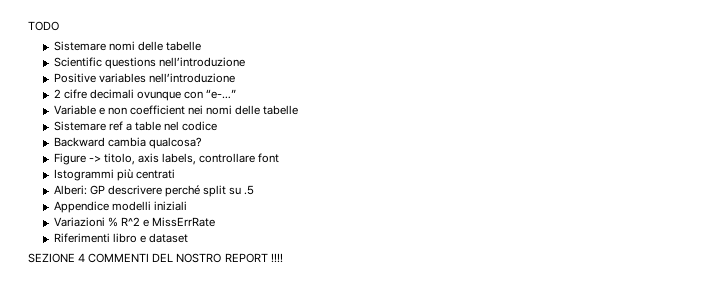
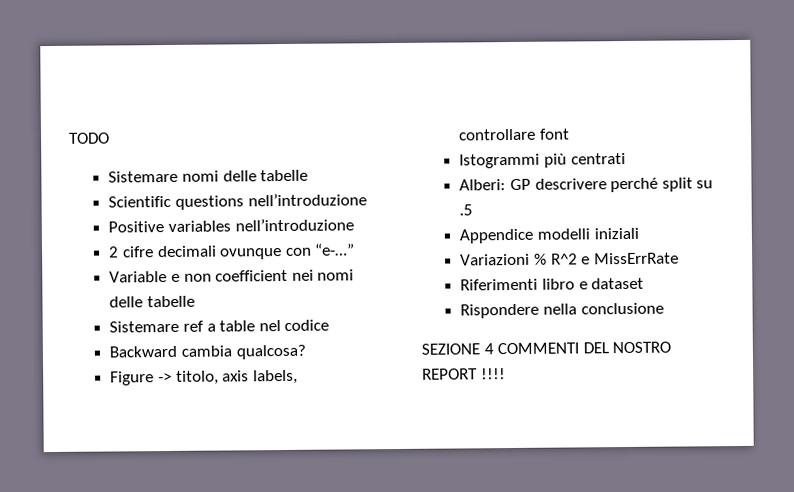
+ Rispondere nella conclusione

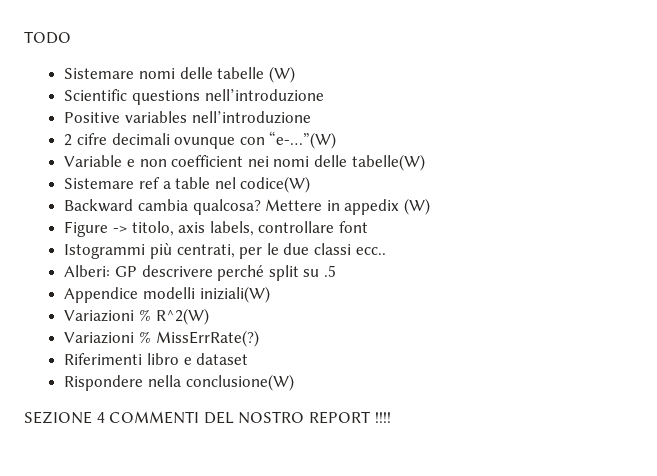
- Sistemare nomi delle tabelle
+ Sistemare nomi delle tabelle (W)
- 2 cifre decimali ovunque con “e-…”
+ 2 cifre decimali ovunque con “e-…”(W)
- Variable e non coefficient nei nomi delle tabelle
+ Variable e non coefficient nei nomi delle tabelle(W)
- Sistemare ref a table nel codice
+ Sistemare ref a table nel codice(W)
+ Mettere in appedix (W)
- Istogrammi più centrati
+ Istogrammi più centrati, per le due classi ecc..
- Appendice modelli iniziali
- Variazioni % R^2 e MissErrRate
+ Appendice modelli iniziali(W)
+ Variazioni % R^2(W)
+ Variazioni % MissErrRate(?)
- Rispondere nella conclusione
+ Rispondere nella conclusione(W)

